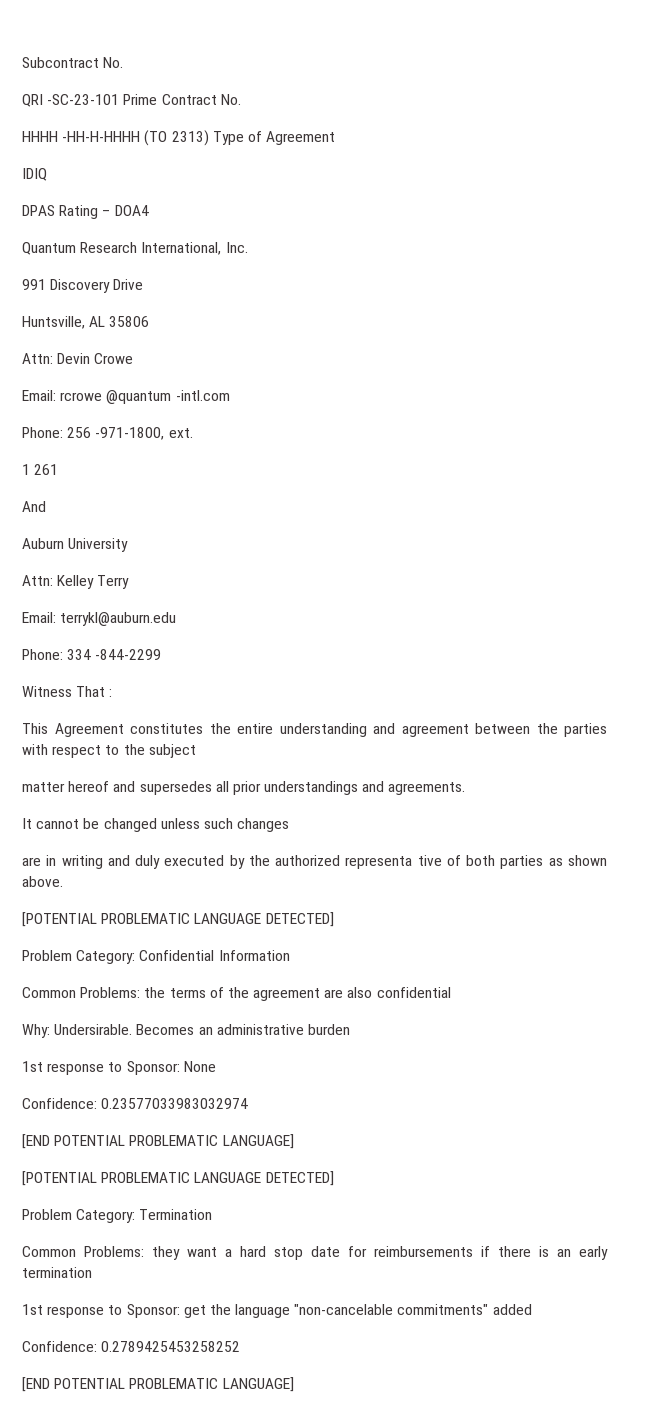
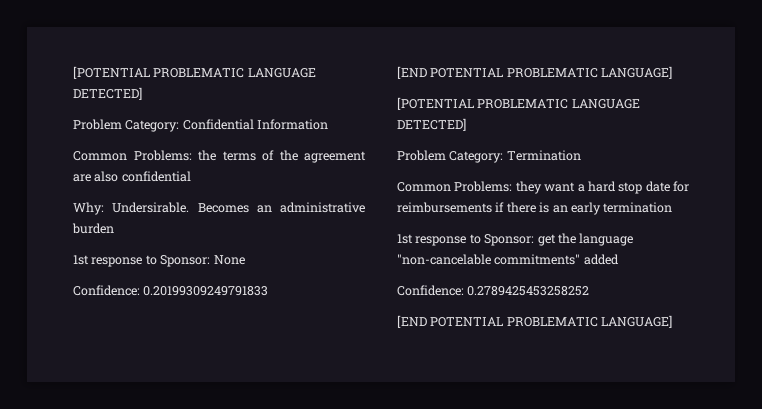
- Subcontract No.
- QRI -SC-23-101 Prime Contract No.
- HHHH -HH-H-HHHH (TO 2313) Type of Agreement
- IDIQ
- DPAS Rating – DOA4
- Quantum Research International, Inc.
- 991 Discovery Drive
- Huntsville, AL 35806
- Attn: Devin Crowe
- Email: rcrowe @quantum -intl.com
- Phone: 256 -971-1800, ext.
- 1 261
- And
- Auburn University
- Attn: Kelley Terry
- Email: terrykl@auburn.edu
- Phone: 334 -844-2299
- Witness That :
- This Agreement constitutes the entire understanding and agreement between the parties with respect to the subject
- matter hereof and supersedes all prior understandings and agreements.
- It cannot be changed unless such changes
- are in writing and duly executed by the authorized representa tive of both parties as shown above.
- Confidence: 0.23577033983032974
+ Confidence: 0.20199309249791833

